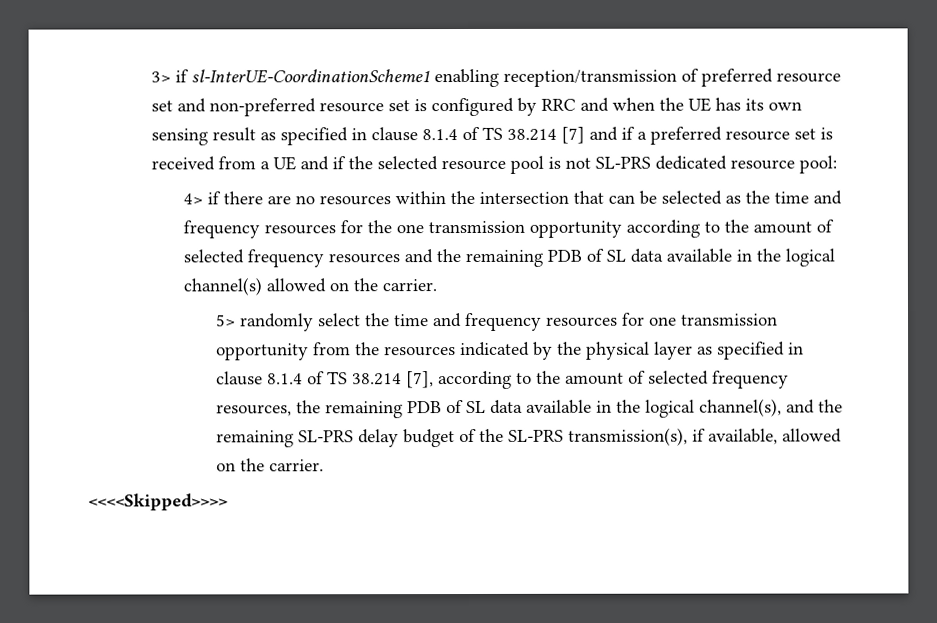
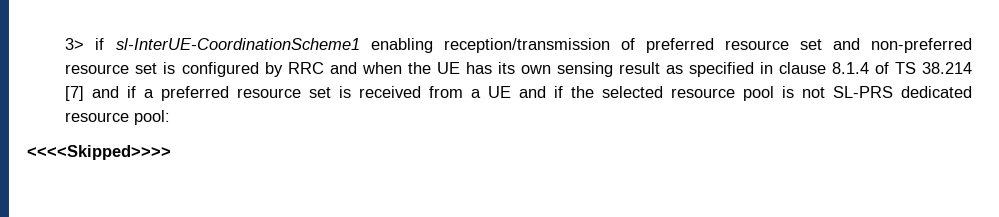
- 4> if there are no resources within the intersection that can be selected as the time and frequency resources for the one transmission opportunity according to the amount of selected frequency resources and the remaining PDB of SL data available in the logical channel(s) allowed on the carrier.
- 5> randomly select the time and frequency resources for one transmission opportunity from the resources indicated by the physical layer as specified in clause 8.1.4 of TS 38.214 [7], according to the amount of selected frequency resources, the remaining PDB of SL data available in the logical channel(s), and the remaining SL-PRS delay budget of the SL-PRS transmission(s), if available, allowed on the carrier.

